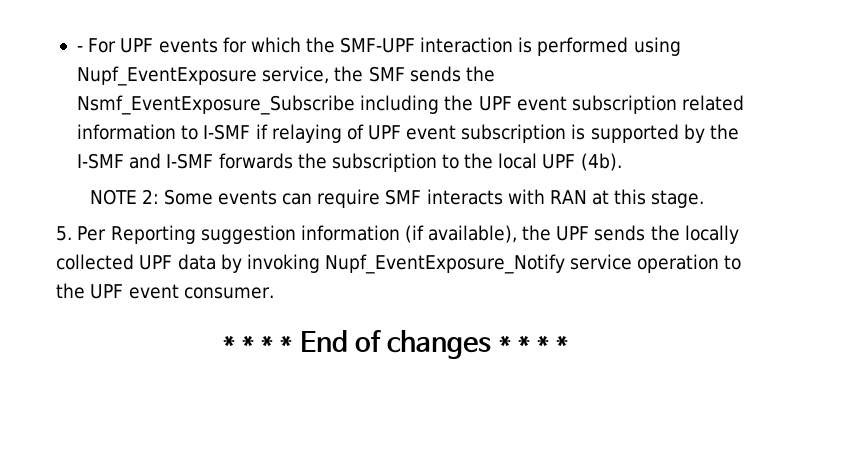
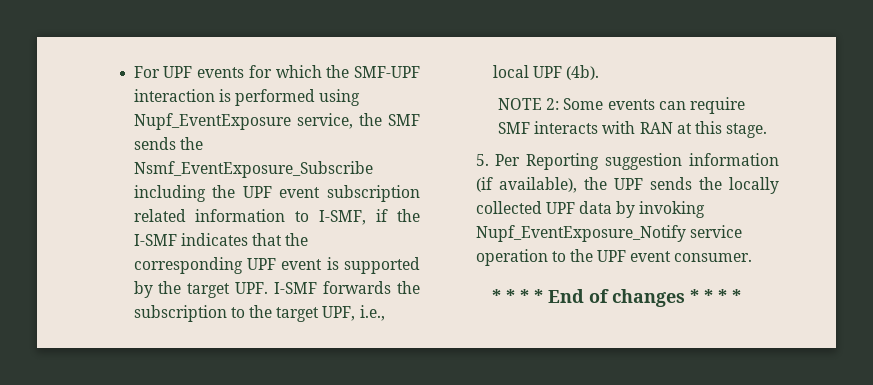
- - For UPF events for which the SMF-UPF interaction is performed using Nupf_EventExposure service, the SMF sends the Nsmf_EventExposure_Subscribe including the UPF event subscription related information to I-SMF if relaying of UPF event subscription is supported by the I-SMF and I-SMF forwards the subscription to the local UPF (4b).
+ For UPF events for which the SMF-UPF interaction is performed using Nupf_EventExposure service, the SMF sends the Nsmf_EventExposure_Subscribe including the UPF event subscription related information to I-SMF, if the I-SMF indicates that the corresponding UPF event is supported by the target UPF. I-SMF forwards the subscription to the target UPF, i.e., local UPF (4b).

